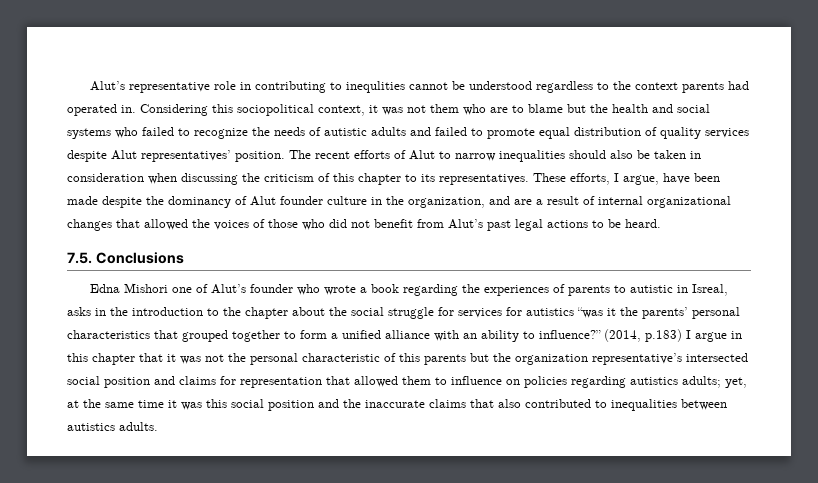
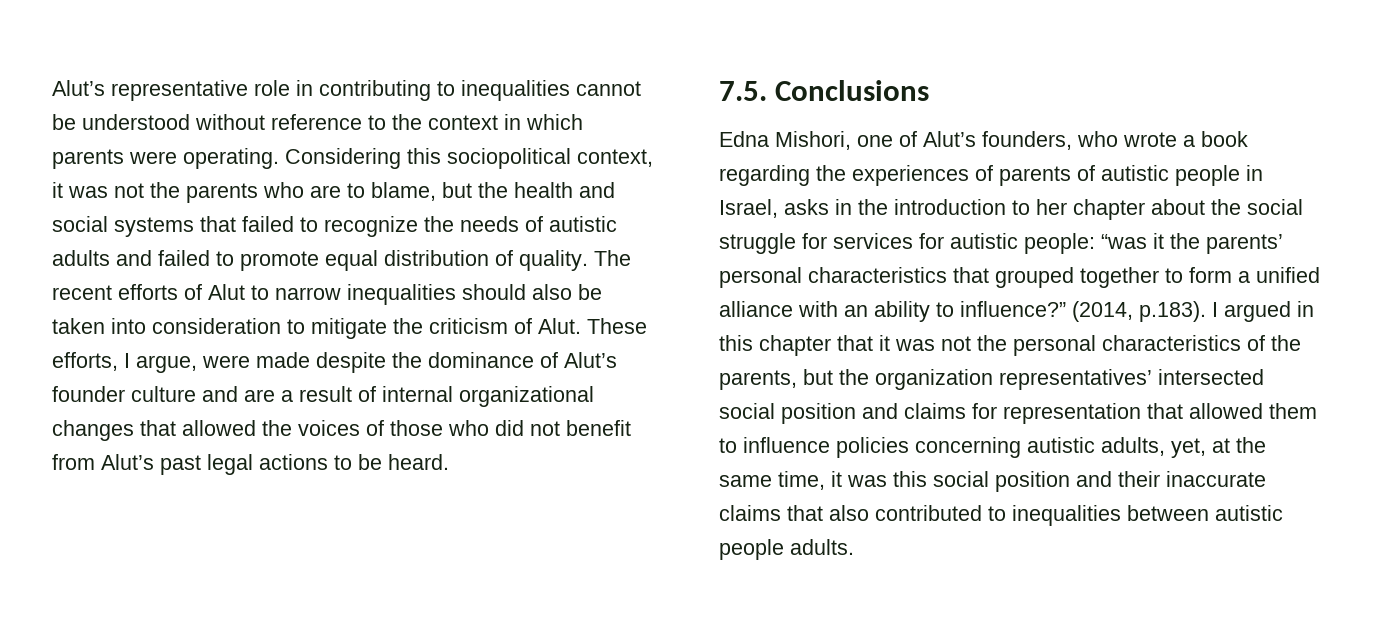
- Alut’s representative role in contributing to inequlities cannot be understood regardless to the context parents had operated in.
+ Alut’s representative role in contributing to inequalities cannot be understood without reference to the context in which parents were operating.
- Considering this sociopolitical context, it was not them who are to blame but the health and social systems who failed to recognize the needs of autistic adults and failed to promote equal distribution of quality services despite Alut representatives’ position.
+ Considering this sociopolitical context, it was not the parents who are to blame, but the health and social systems that failed to recognize the needs of autistic adults and failed to promote equal distribution of quality.
- The recent efforts of Alut to narrow inequalities should also be taken in consideration when discussing the criticism of this chapter to its representatives.
+ The recent efforts of Alut to narrow inequalities should also be taken into consideration to mitigate the criticism of Alut.
- These efforts, I argue, have been made despite the dominancy of Alut founder culture in the organization, and are a result of internal organizational changes that allowed the voices of those who did not benefit from Alut’s past legal actions to be heard.
+ These efforts, I argue, were made despite the dominance of Alut’s founder culture and are a result of internal organizational changes that allowed the voices of those who did not benefit from Alut’s past legal actions to be heard.
- Edna Mishori one of Alut’s founder who wrote a book regarding the experiences of parents to autistic in Isreal, asks in the introduction to the chapter about the social struggle for services for autistics “was it the parents’ personal characteristics that grouped together to form a unified alliance with an ability to influence?”
+ Edna Mishori, one of Alut’s founders, who wrote a book regarding the experiences of parents of autistic people in Israel, asks in the introduction to her chapter about the social struggle for services for autistic people: “was it the parents’ personal characteristics that grouped together to form a unified alliance with an ability to influence?”
- (2014, p.183) I argue in this chapter that it was not the personal characteristic of this parents but the organization representative’s intersected social position and claims for representation that allowed them to influence on policies regarding autistics adults; yet, at the same time it was this social position and the inaccurate claims that also contributed to inequalities between autistics adults.
+ (2014, p.183). I argued in this chapter that it was not the personal characteristics of the parents, but the organization representatives’ intersected social position and claims for representation that allowed them to influence policies concerning autistic adults, yet, at the same time, it was this social position and their inaccurate claims that also contributed to inequalities between autistic people adults.

